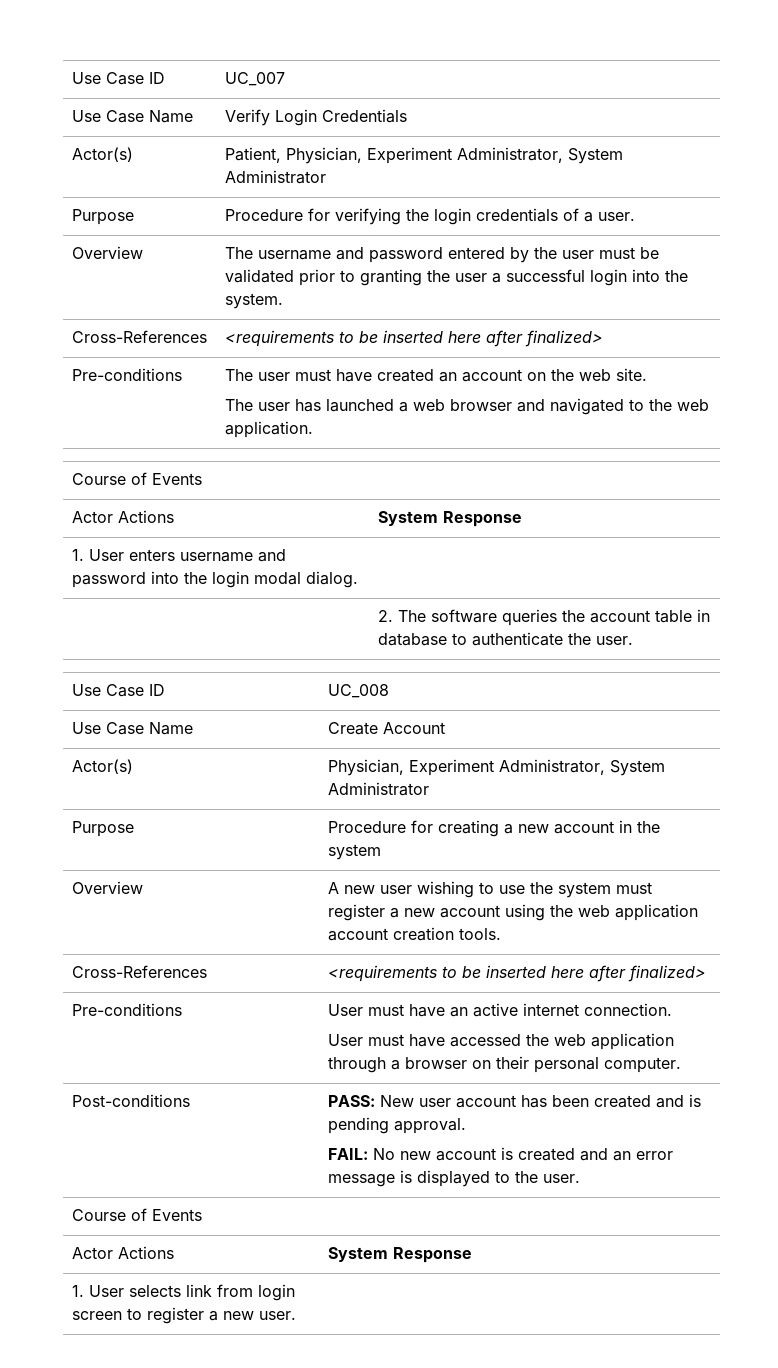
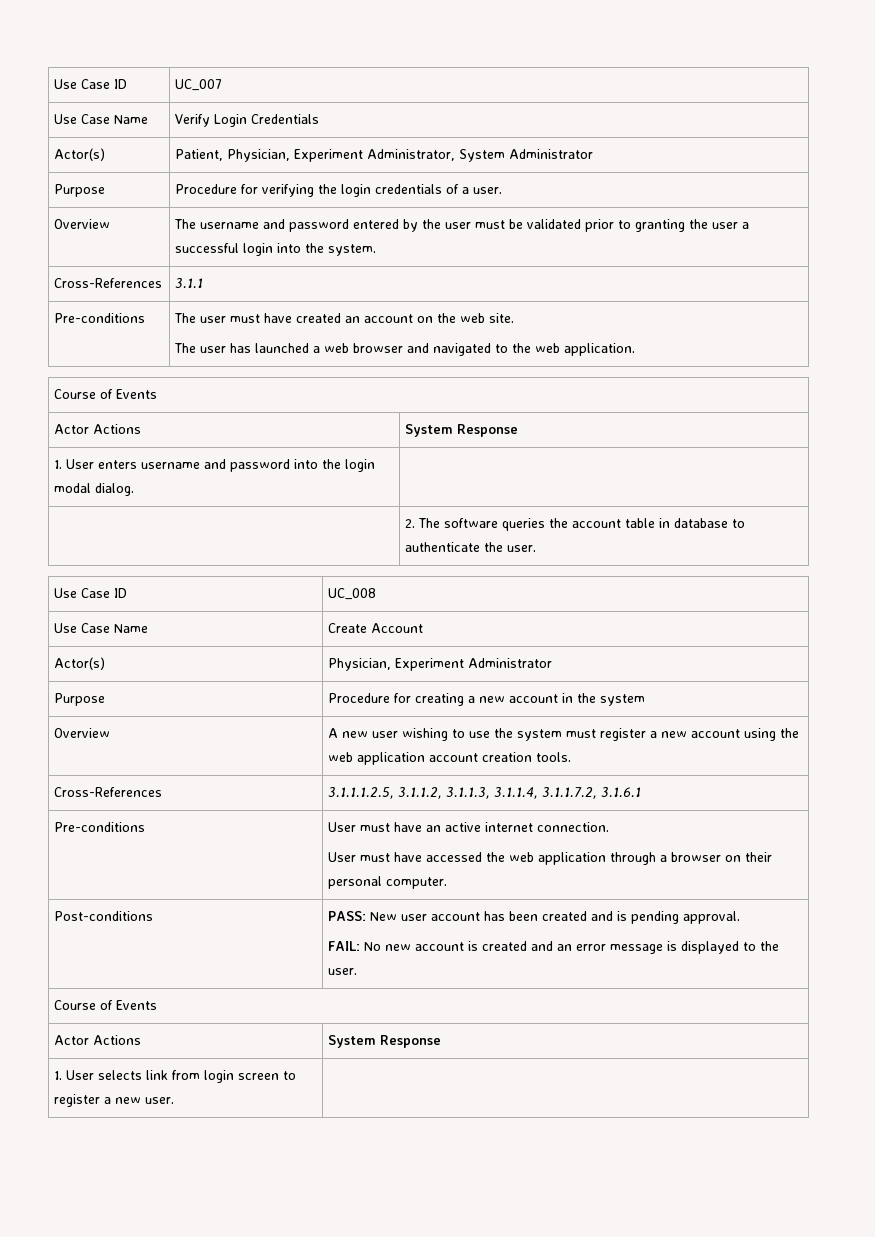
  Overview | The username and password entered by the user must be validated prior to granting the user a successful login into the system.
- Cross-References | <requirements to be inserted here after finalized>
+ Cross-References | 3.1.1
- Actor(s) | Physician, Experiment Administrator, System Administrator
+ Actor(s) | Physician, Experiment Administrator
  Overview | A new user wishing to use the system must register a new account using the web application account creation tools.
- Cross-References | <requirements to be inserted here after finalized>
+ Cross-References | 3.1.1.1.2.5, 3.1.1.2, 3.1.1.3, 3.1.1.4, 3.1.1.7.2, 3.1.6.1

